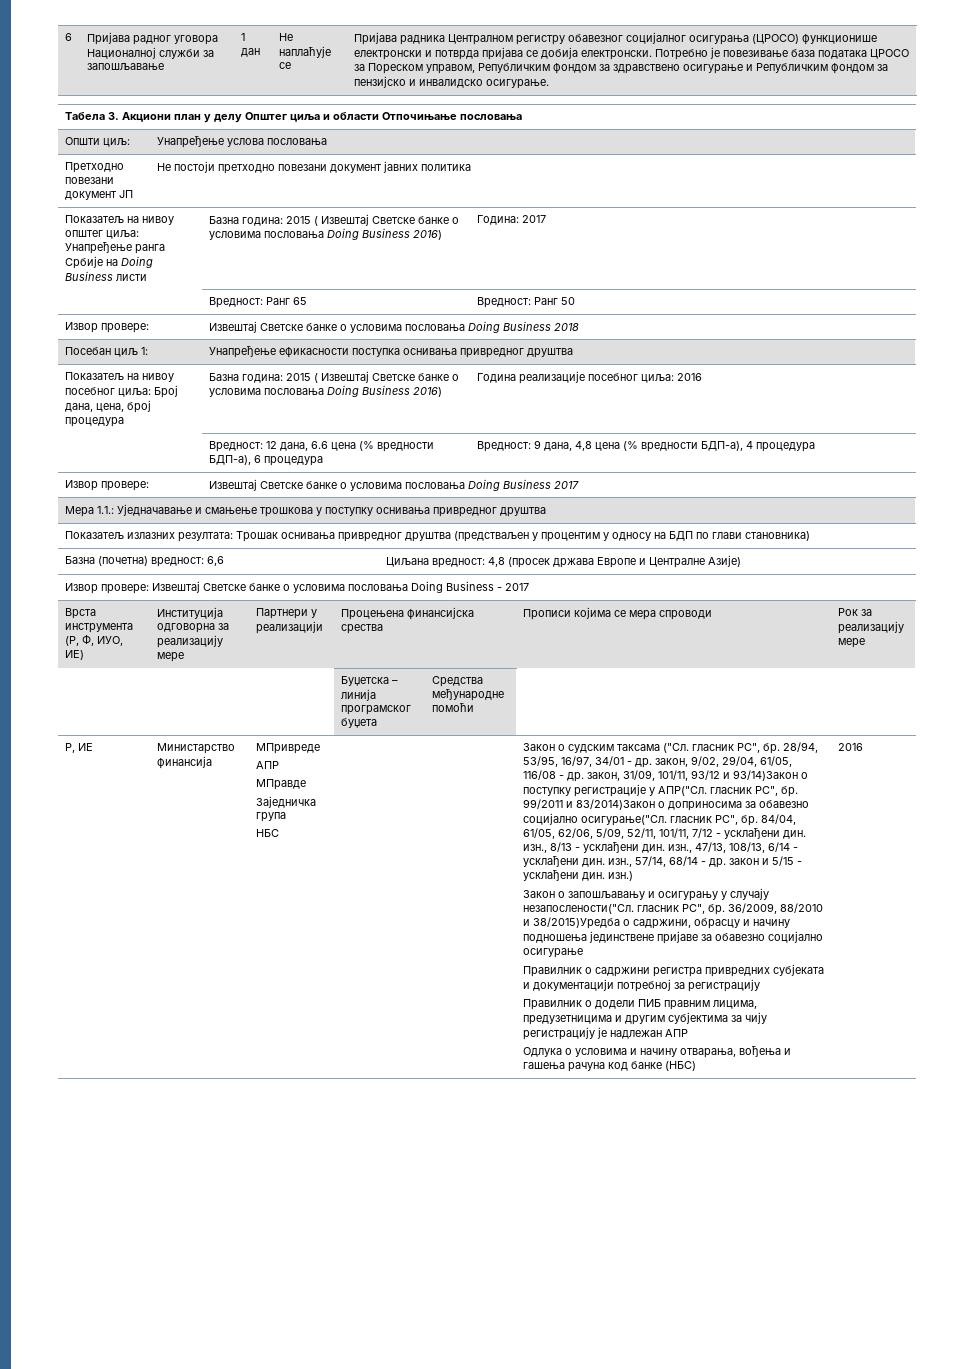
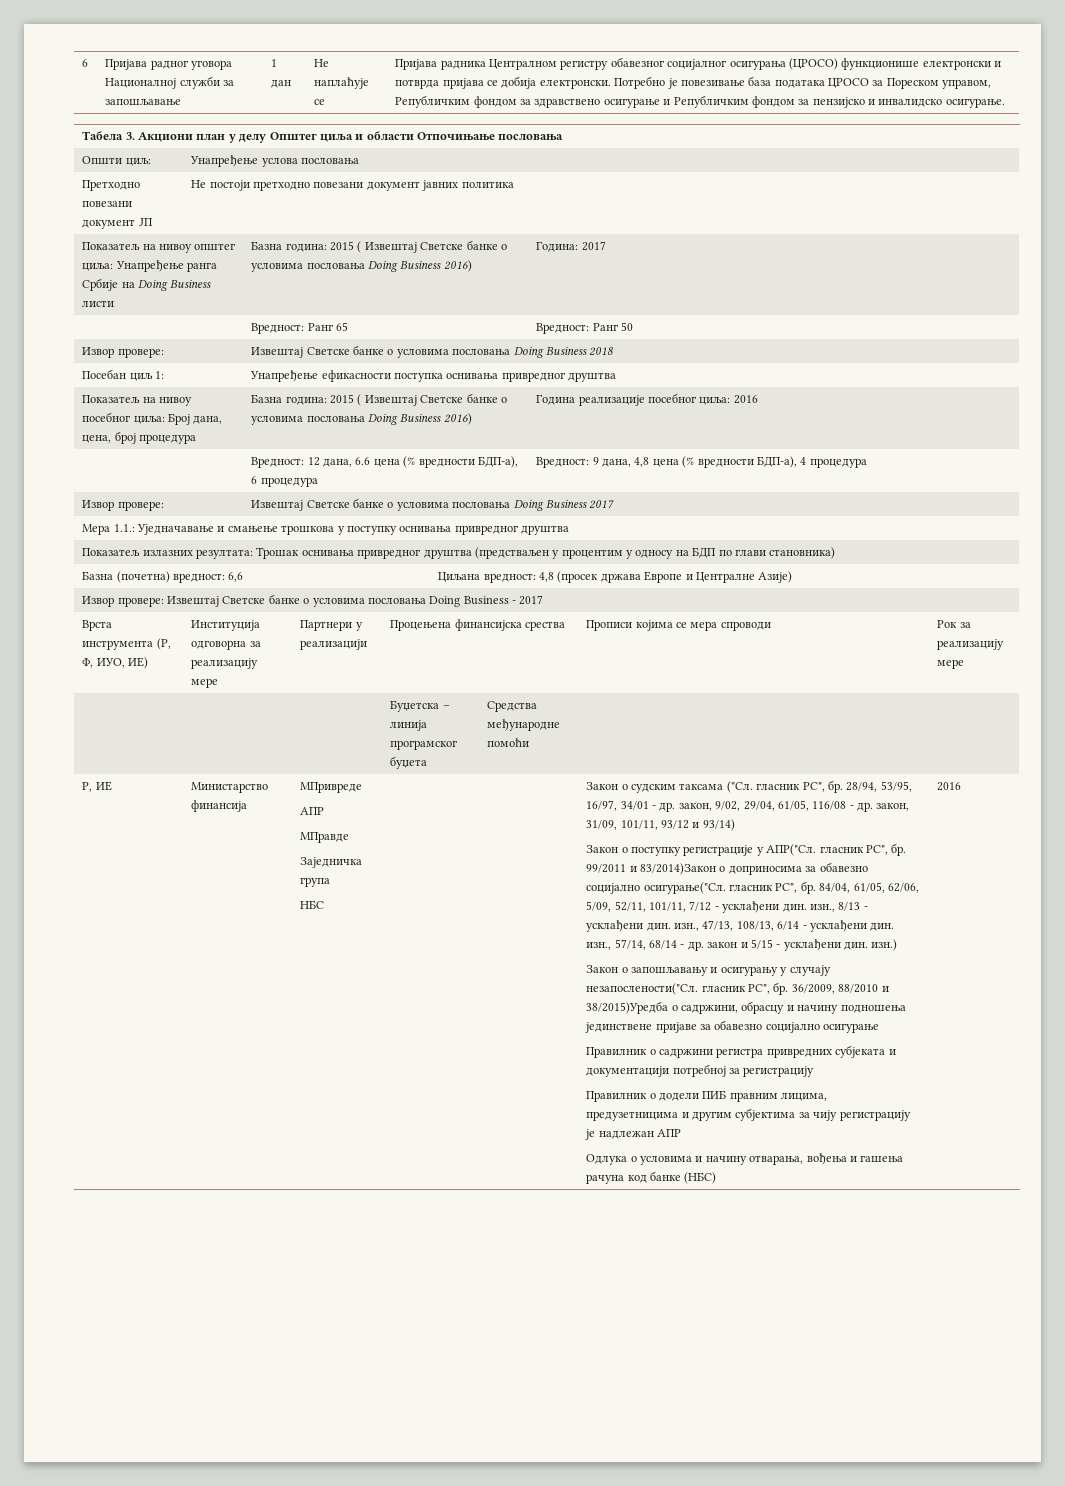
- 28/94, 53/95, 16/97, 34/01 - др. закон, 9/02, 29/04, 61/05, 116/08 - др. закон, 31/09, 101/11, 93/12 и 93/14)Закон о поступку регистрације у АПР("Сл. гласник РС", бр.
+ 28/94, 53/95, 16/97, 34/01 - др. закон, 9/02, 29/04, 61/05, 116/08 - др. закон, 31/09, 101/11, 93/12 и 93/14)
+ Закон о поступку регистрације у АПР("Сл. гласник РС", бр.

